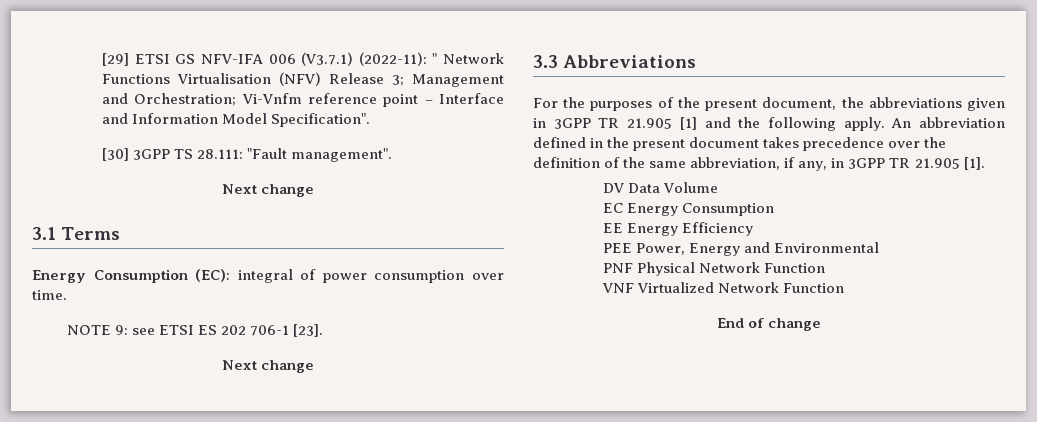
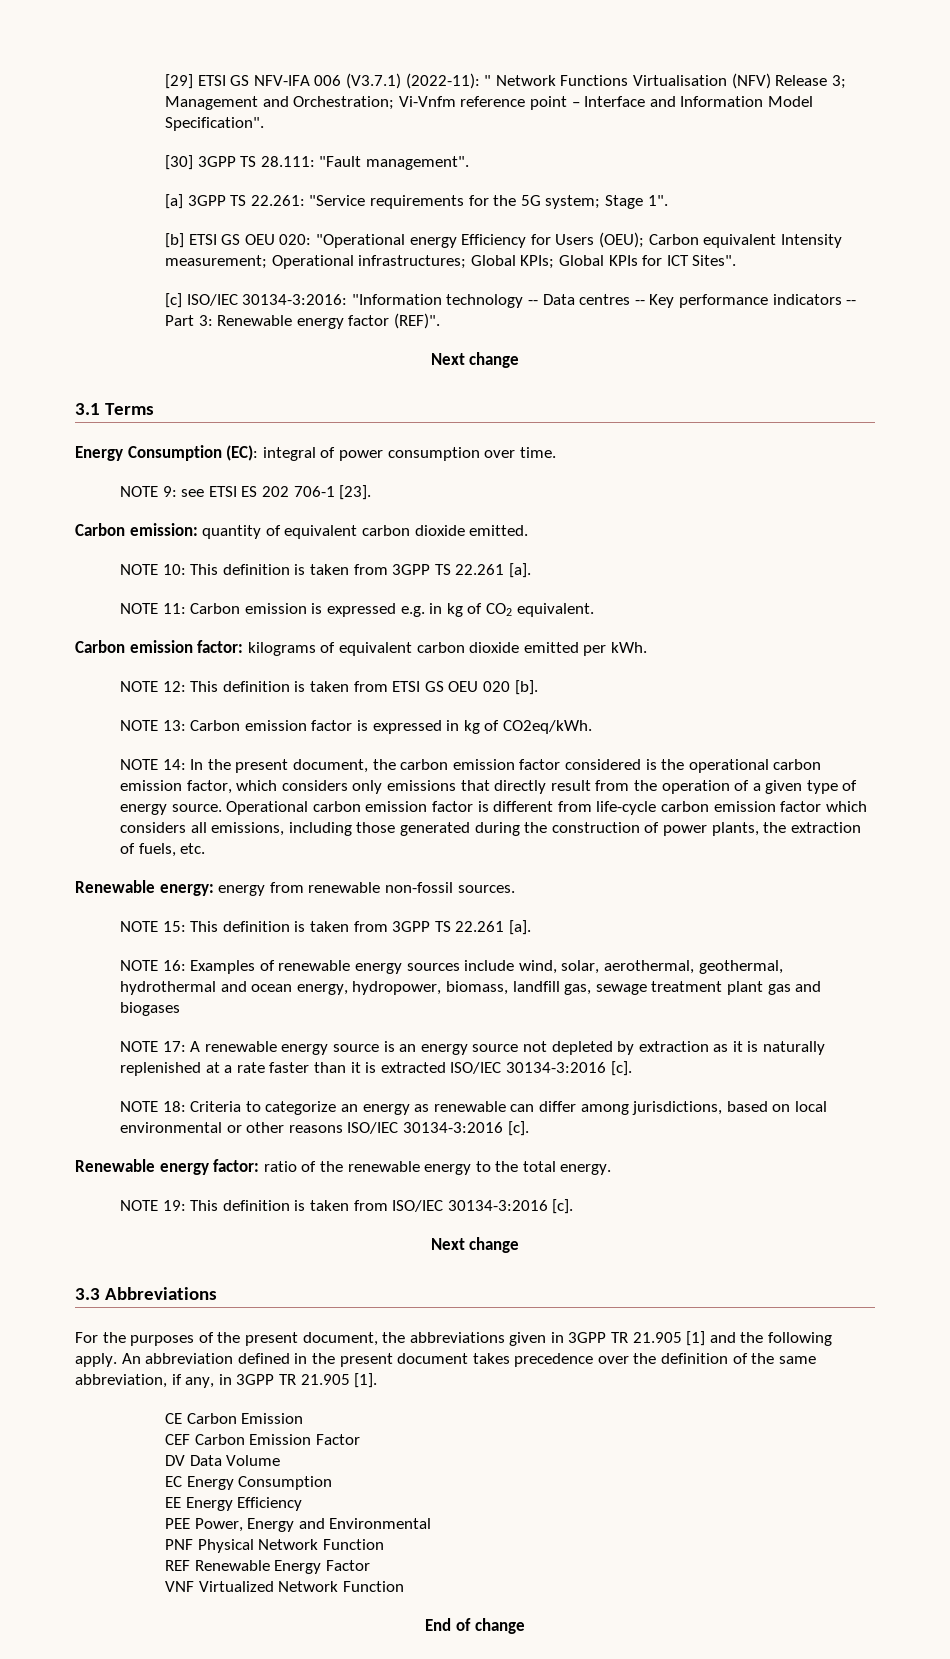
+ [a] 3GPP TS 22.261: "Service requirements for the 5G system; Stage 1".
+ [b] ETSI GS OEU 020: "Operational energy Efficiency for Users (OEU); Carbon equivalent Intensity measurement; Operational infrastructures; Global KPIs; Global KPIs for ICT Sites".
+ [c] ISO/IEC 30134-3:2016: "Information technology -- Data centres -- Key performance indicators -- Part 3: Renewable energy factor (REF)".
+ Carbon emission: quantity of equivalent carbon dioxide emitted.
+ NOTE 10: This definition is taken from 3GPP TS 22.261 [a].
+ NOTE 11: Carbon emission is expressed e.g. in kg of CO2 equivalent.
+ Carbon emission factor: kilograms of equivalent carbon dioxide emitted per kWh.
+ NOTE 12: This definition is taken from ETSI GS OEU 020 [b].
+ NOTE 13: Carbon emission factor is expressed in kg of CO2eq/kWh.
+ NOTE 14: In the present document, the carbon emission factor considered is the operational carbon emission factor, which considers only emissions that directly result from the operation of a given type of energy source. Operational carbon emission factor is different from life-cycle carbon emission factor which considers all emissions, including those generated during the construction of power plants, the extraction of fuels, etc.
+ Renewable energy: energy from renewable non-fossil sources.
+ NOTE 15: This definition is taken from 3GPP TS 22.261 [a].
+ NOTE 16: Examples of renewable energy sources include wind, solar, aerothermal, geothermal, hydrothermal and ocean energy, hydropower, biomass, landfill gas, sewage treatment plant gas and biogases
+ NOTE 17: A renewable energy source is an energy source not depleted by extraction as it is naturally replenished at a rate faster than it is extracted ISO/IEC 30134-3:2016 [c].
+ NOTE 18: Criteria to categorize an energy as renewable can differ among jurisdictions, based on local environmental or other reasons ISO/IEC 30134-3:2016 [c].
+ Renewable energy factor: ratio of the renewable energy to the total energy.
+ NOTE 19: This definition is taken from ISO/IEC 30134-3:2016 [c].
+ CE Carbon Emission
+ CEF Carbon Emission Factor
+ REF Renewable Energy Factor

